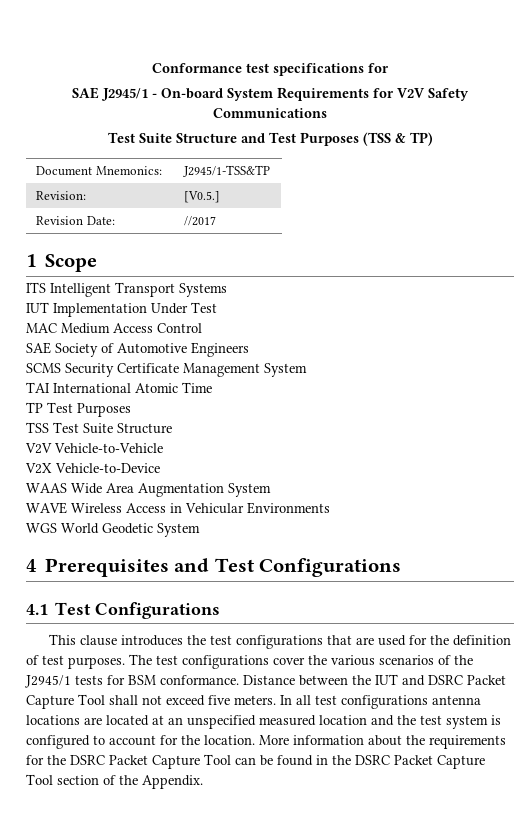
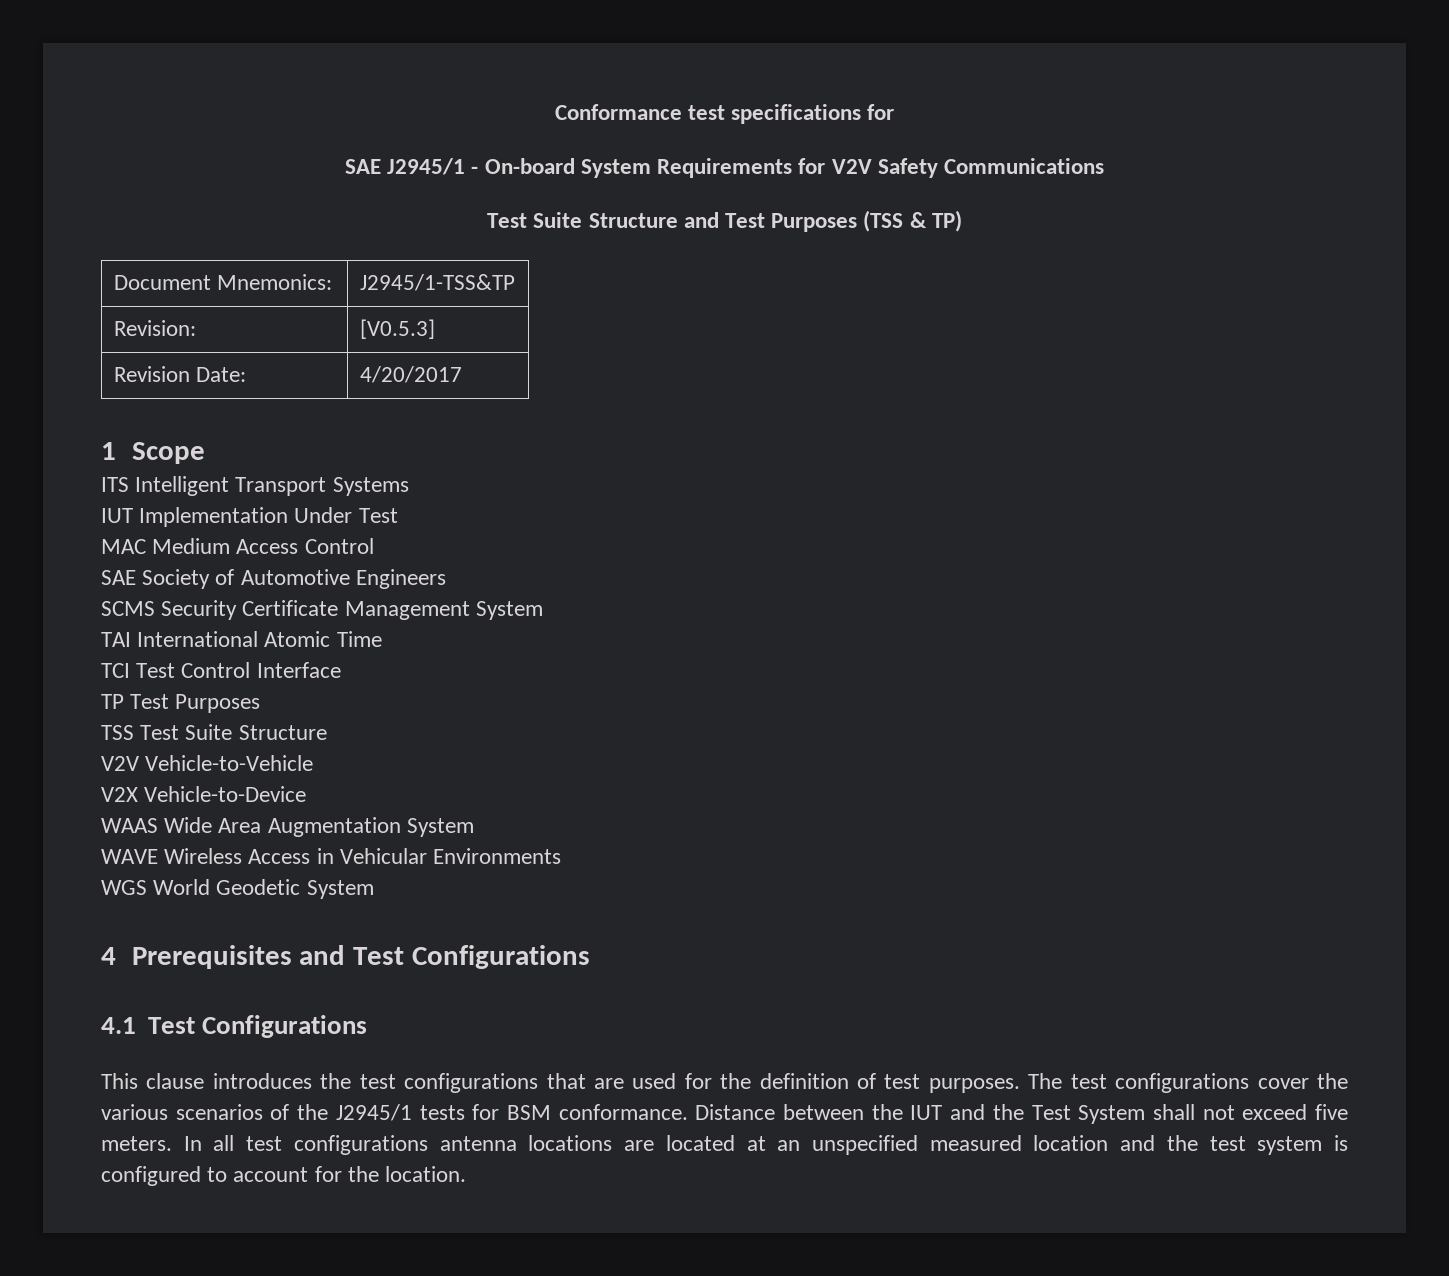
- Revision: | [V0.5.]
+ Revision: | [V0.5.3]
- Revision Date: | //2017
+ Revision Date: | 4/20/2017
+ TCI Test Control Interface
- Distance between the IUT and DSRC Packet Capture Tool shall not exceed five meters.
+ Distance between the IUT and the Test System shall not exceed five meters.
- More information about the requirements for the DSRC Packet Capture Tool can be found in the DSRC Packet Capture Tool section of the Appendix.

